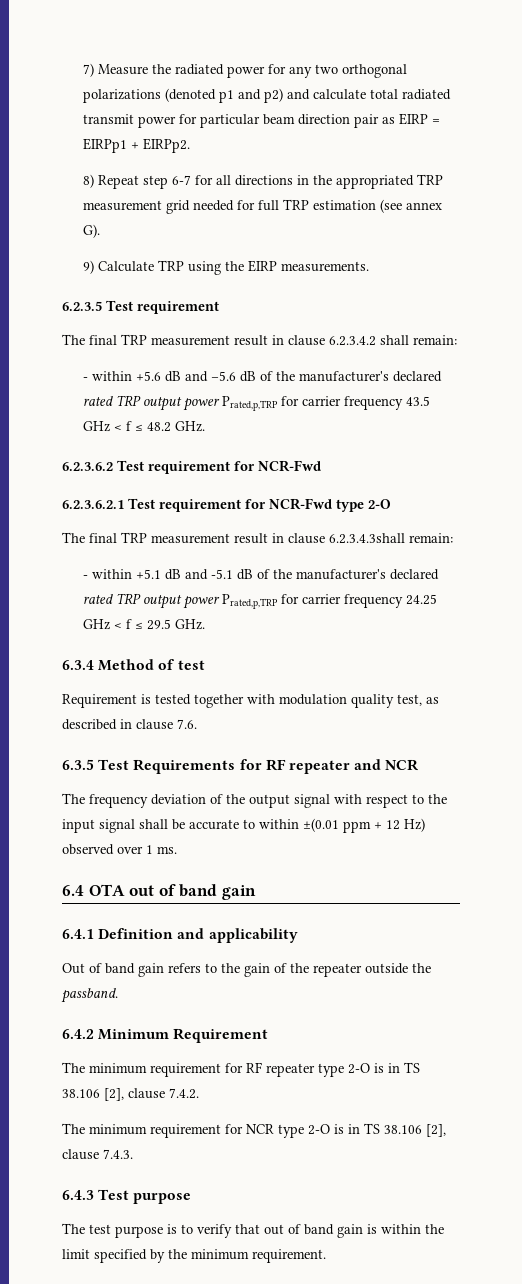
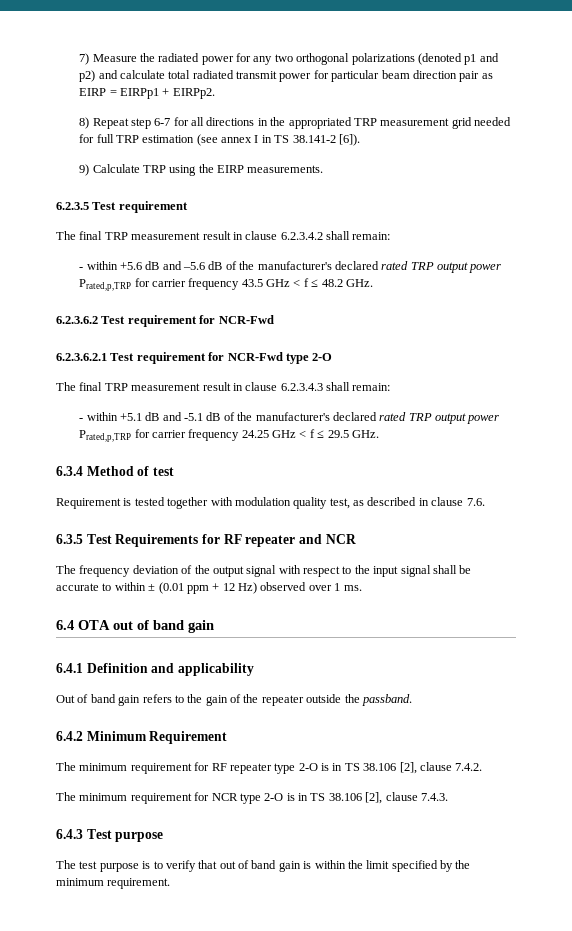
- 8) Repeat step 6-7 for all directions in the appropriated TRP measurement grid needed for full TRP estimation (see annex G).
+ 8) Repeat step 6-7 for all directions in the appropriated TRP measurement grid needed for full TRP estimation (see annex I in TS 38.141-2 [6]).
- The final TRP measurement result in clause 6.2.3.4.3shall remain:
+ The final TRP measurement result in clause 6.2.3.4.3 shall remain:
- The frequency deviation of the output signal with respect to the input signal shall be accurate to within ±(0.01 ppm + 12 Hz) observed over 1 ms.
+ The frequency deviation of the output signal with respect to the input signal shall be accurate to within ± (0.01 ppm + 12 Hz) observed over 1 ms.

